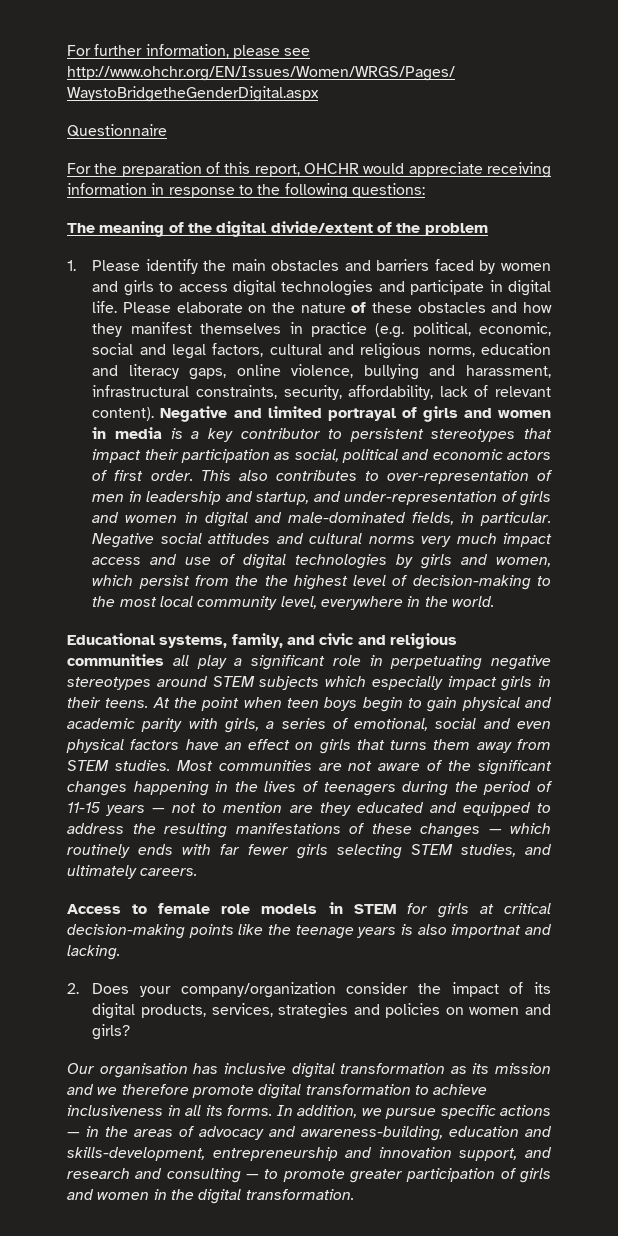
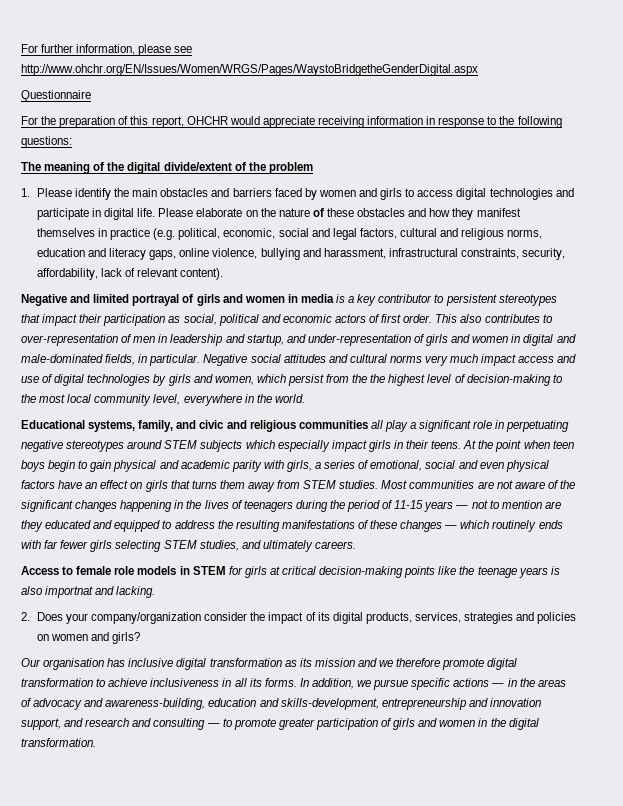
- Please elaborate on the nature of these obstacles and how they manifest themselves in practice (e.g. political, economic, social and legal factors, cultural and religious norms, education and literacy gaps, online violence, bullying and harassment, infrastructural constraints, security, affordability, lack of relevant content). Negative and limited portrayal of girls and women in media is a key contributor to persistent stereotypes that impact their participation as social, political and economic actors of first order.
+ Please elaborate on the nature of these obstacles and how they manifest themselves in practice (e.g. political, economic, social and legal factors, cultural and religious norms, education and literacy gaps, online violence, bullying and harassment, infrastructural constraints, security, affordability, lack of relevant content).
+ Negative and limited portrayal of girls and women in media is a key contributor to persistent stereotypes that impact their participation as social, political and economic actors of first order.

